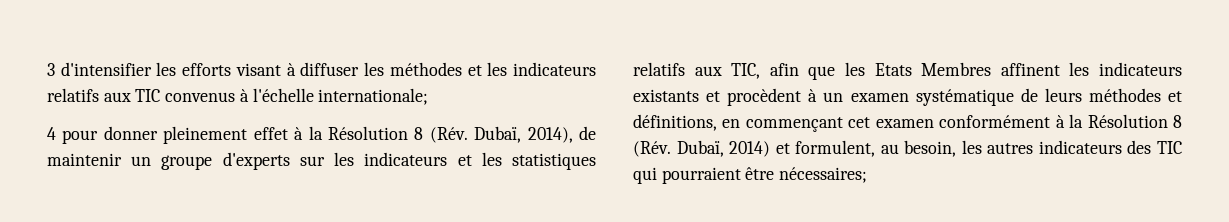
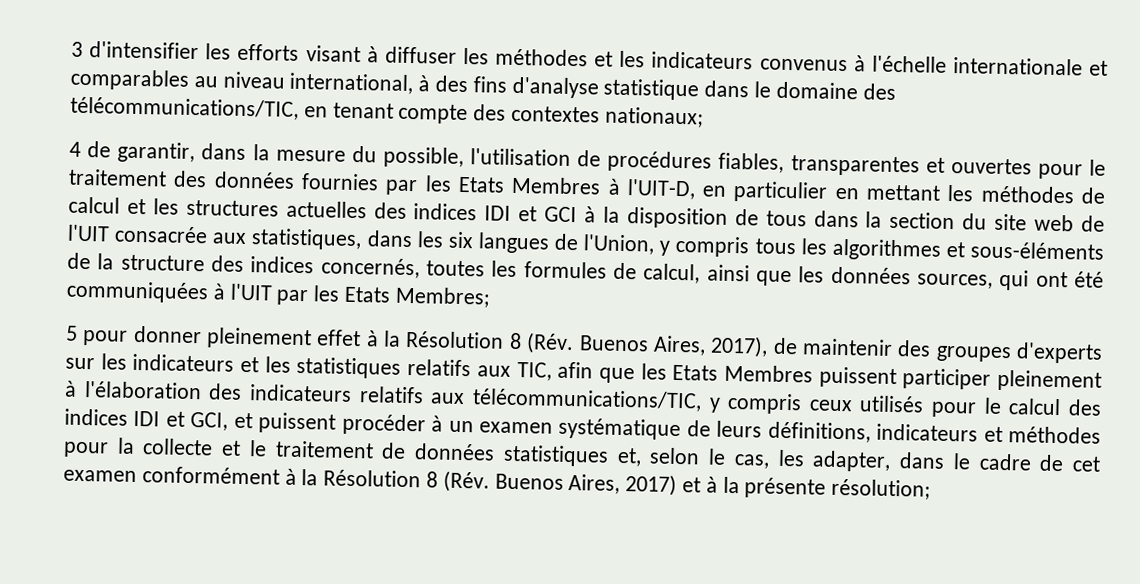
- 3 d'intensifier les efforts visant à diffuser les méthodes et les indicateurs relatifs aux TIC convenus à l'échelle internationale;
- 4 pour donner pleinement effet à la Résolution 8 (Rév. Dubaï, 2014), de maintenir un groupe d'experts sur les indicateurs et les statistiques relatifs aux TIC, afin que les Etats Membres affinent les indicateurs existants et procèdent à un examen systématique de leurs méthodes et définitions, en commençant cet examen conformément à la Résolution 8 (Rév. Dubaï, 2014) et formulent, au besoin, les autres indicateurs des TIC qui pourraient être nécessaires;
+ 3 d'intensifier les efforts visant à diffuser les méthodes et les indicateurs convenus à l'échelle internationale et comparables au niveau international, à des fins d'analyse statistique dans le domaine des télécommunications/TIC, en tenant compte des contextes nationaux;
+ 4 de garantir, dans la mesure du possible, l'utilisation de procédures fiables, transparentes et ouvertes pour le traitement des données fournies par les Etats Membres à l'UIT-D, en particulier en mettant les méthodes de calcul et les structures actuelles des indices IDI et GCI à la disposition de tous dans la section du site web de l'UIT consacrée aux statistiques, dans les six langues de l'Union, y compris tous les algorithmes et sous-éléments de la structure des indices concernés, toutes les formules de calcul, ainsi que les données sources, qui ont été communiquées à l'UIT par les Etats Membres;
+ 5 pour donner pleinement effet à la Résolution 8 (Rév. Buenos Aires, 2017), de maintenir des groupes d'experts sur les indicateurs et les statistiques relatifs aux TIC, afin que les Etats Membres puissent participer pleinement à l'élaboration des indicateurs relatifs aux télécommunications/TIC, y compris ceux utilisés pour le calcul des indices IDI et GCI, et puissent procéder à un examen systématique de leurs définitions, indicateurs et méthodes pour la collecte et le traitement de données statistiques et, selon le cas, les adapter, dans le cadre de cet examen conformément à la Résolution 8 (Rév. Buenos Aires, 2017) et à la présente résolution;

